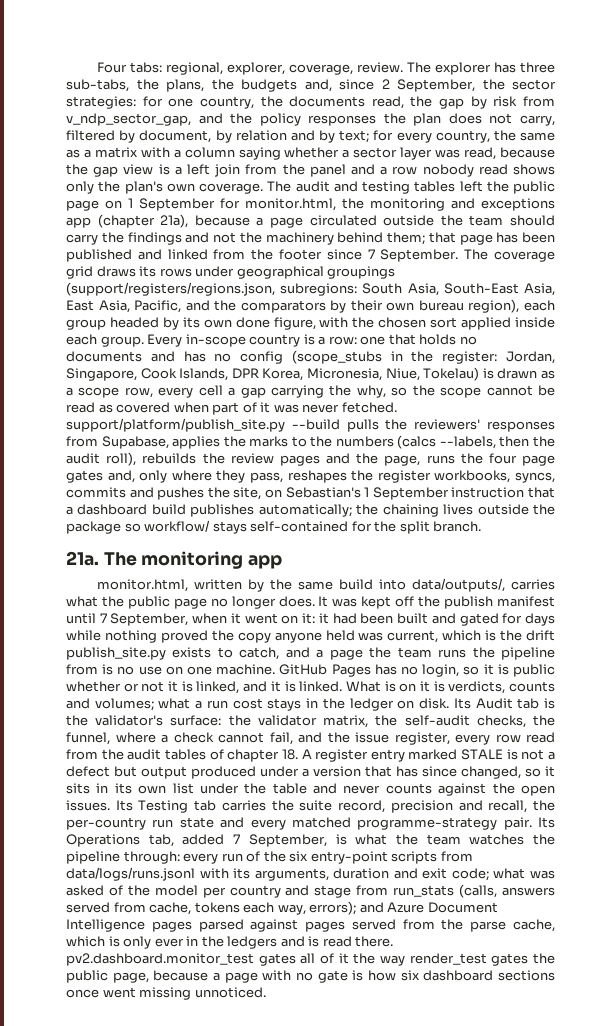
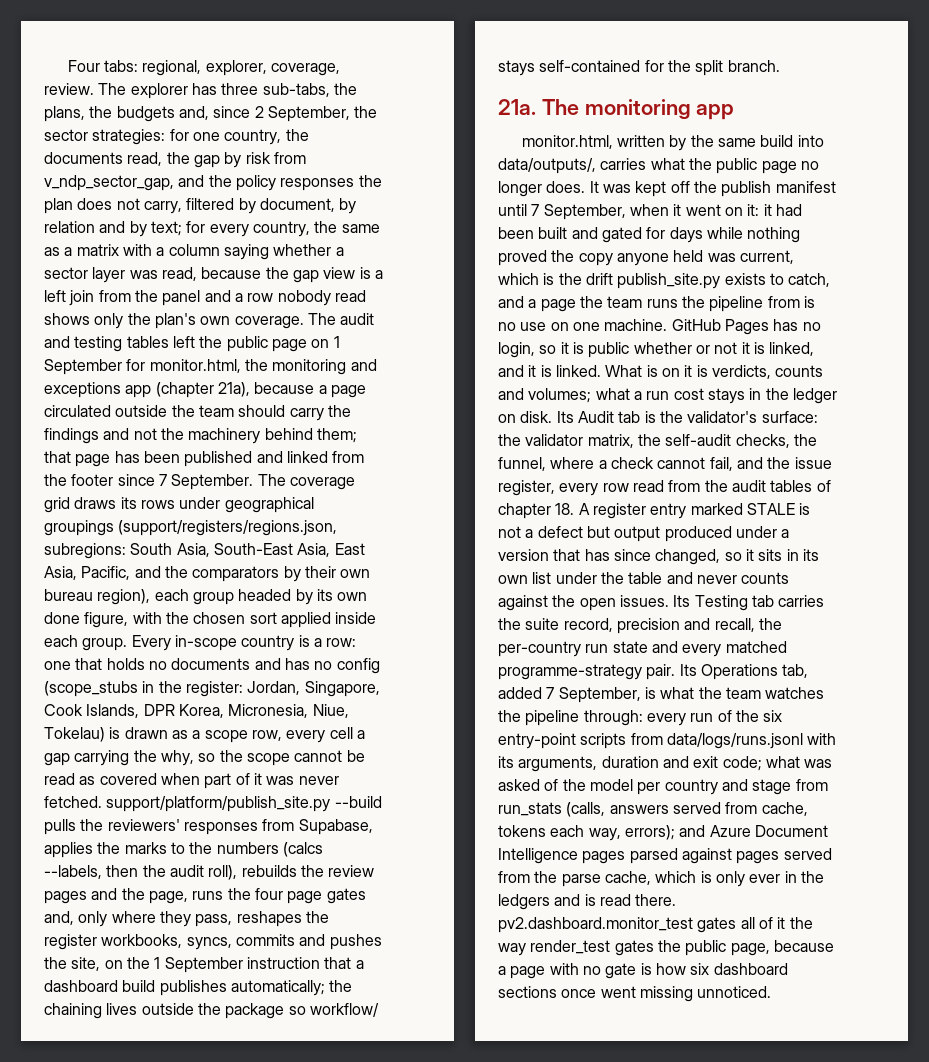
- Jordan, Singapore, Cook Islands, DPR Korea, Micronesia, Niue, Tokelau) is drawn as a scope row, every cell a gap carrying the why, so the scope cannot be read as covered when part of it was never fetched. support/platform/publish_site.py --build pulls the reviewers' responses from Supabase, applies the marks to the numbers (calcs --labels, then the audit roll), rebuilds the review pages and the page, runs the four page gates and, only where they pass, reshapes the register workbooks, syncs, commits and pushes the site, on Sebastian's 1 September instruction that a dashboard build publishes automatically;
+ Jordan, Singapore, Cook Islands, DPR Korea, Micronesia, Niue, Tokelau) is drawn as a scope row, every cell a gap carrying the why, so the scope cannot be read as covered when part of it was never fetched. support/platform/publish_site.py --build pulls the reviewers' responses from Supabase, applies the marks to the numbers (calcs --labels, then the audit roll), rebuilds the review pages and the page, runs the four page gates and, only where they pass, reshapes the register workbooks, syncs, commits and pushes the site, on the 1 September instruction that a dashboard build publishes automatically;

